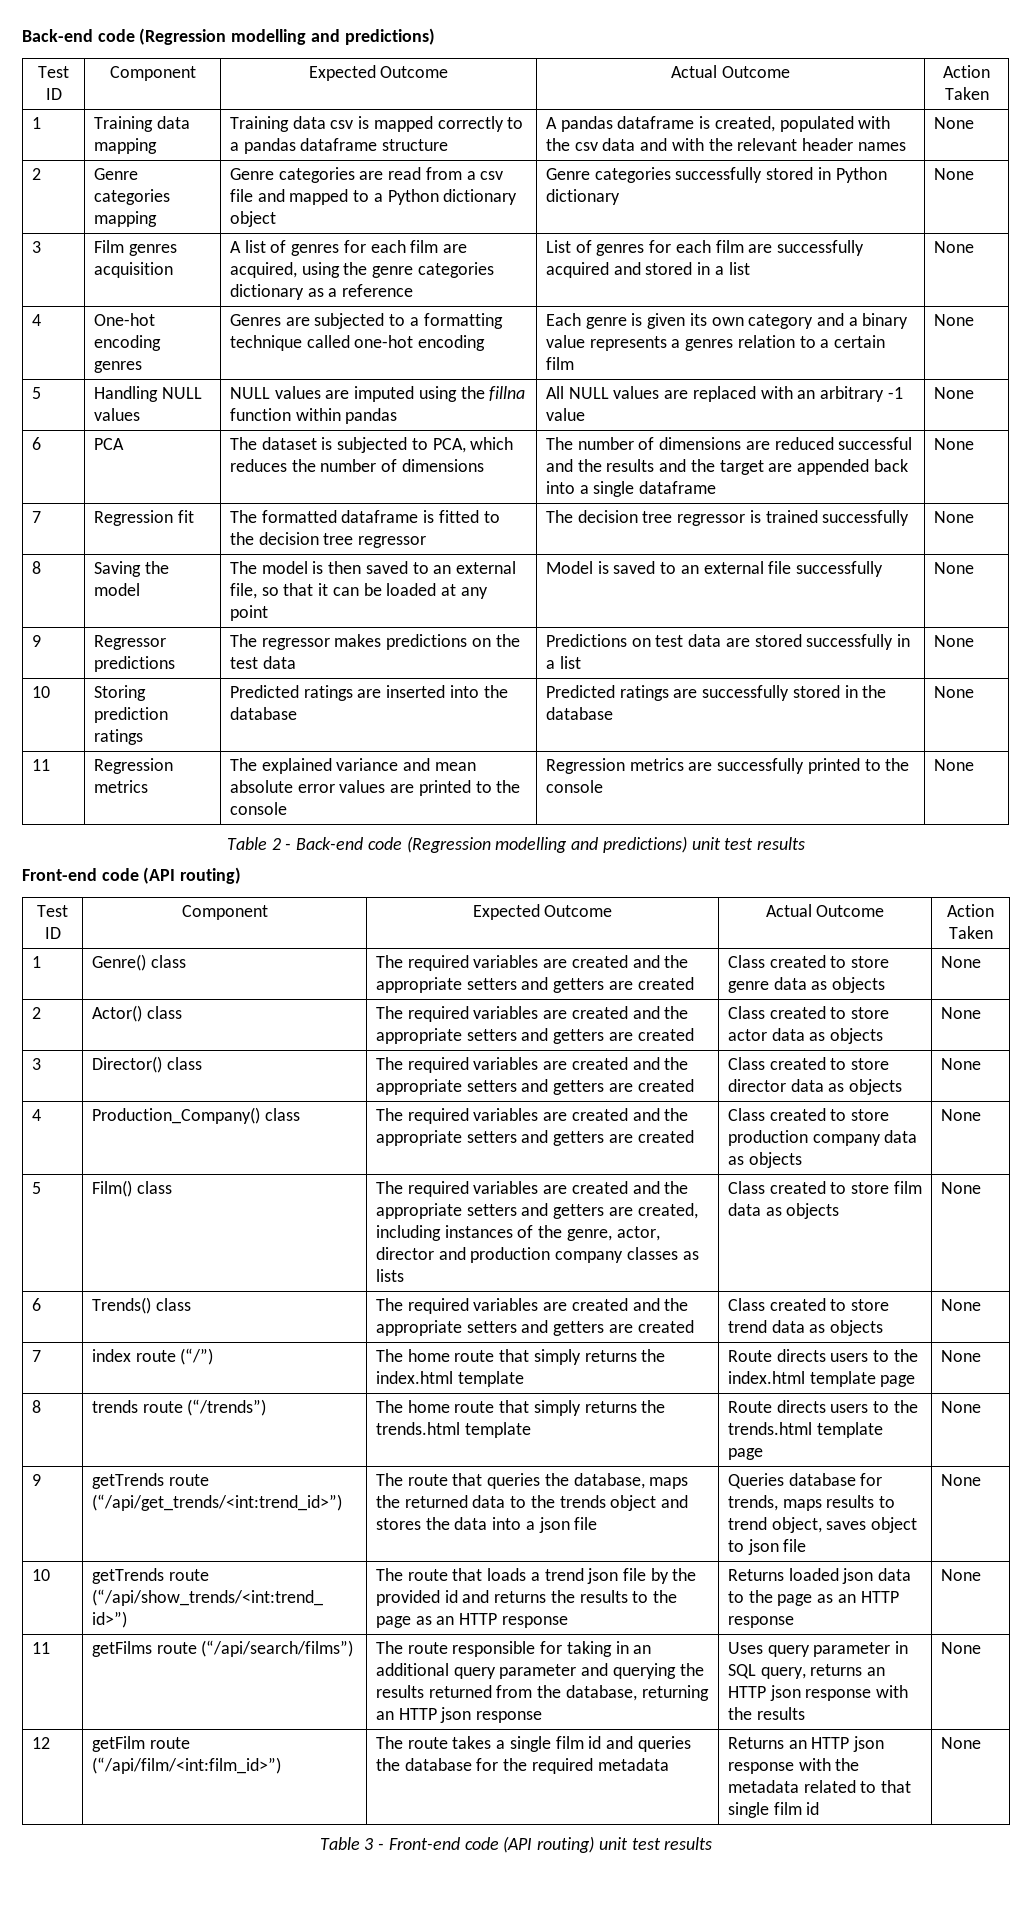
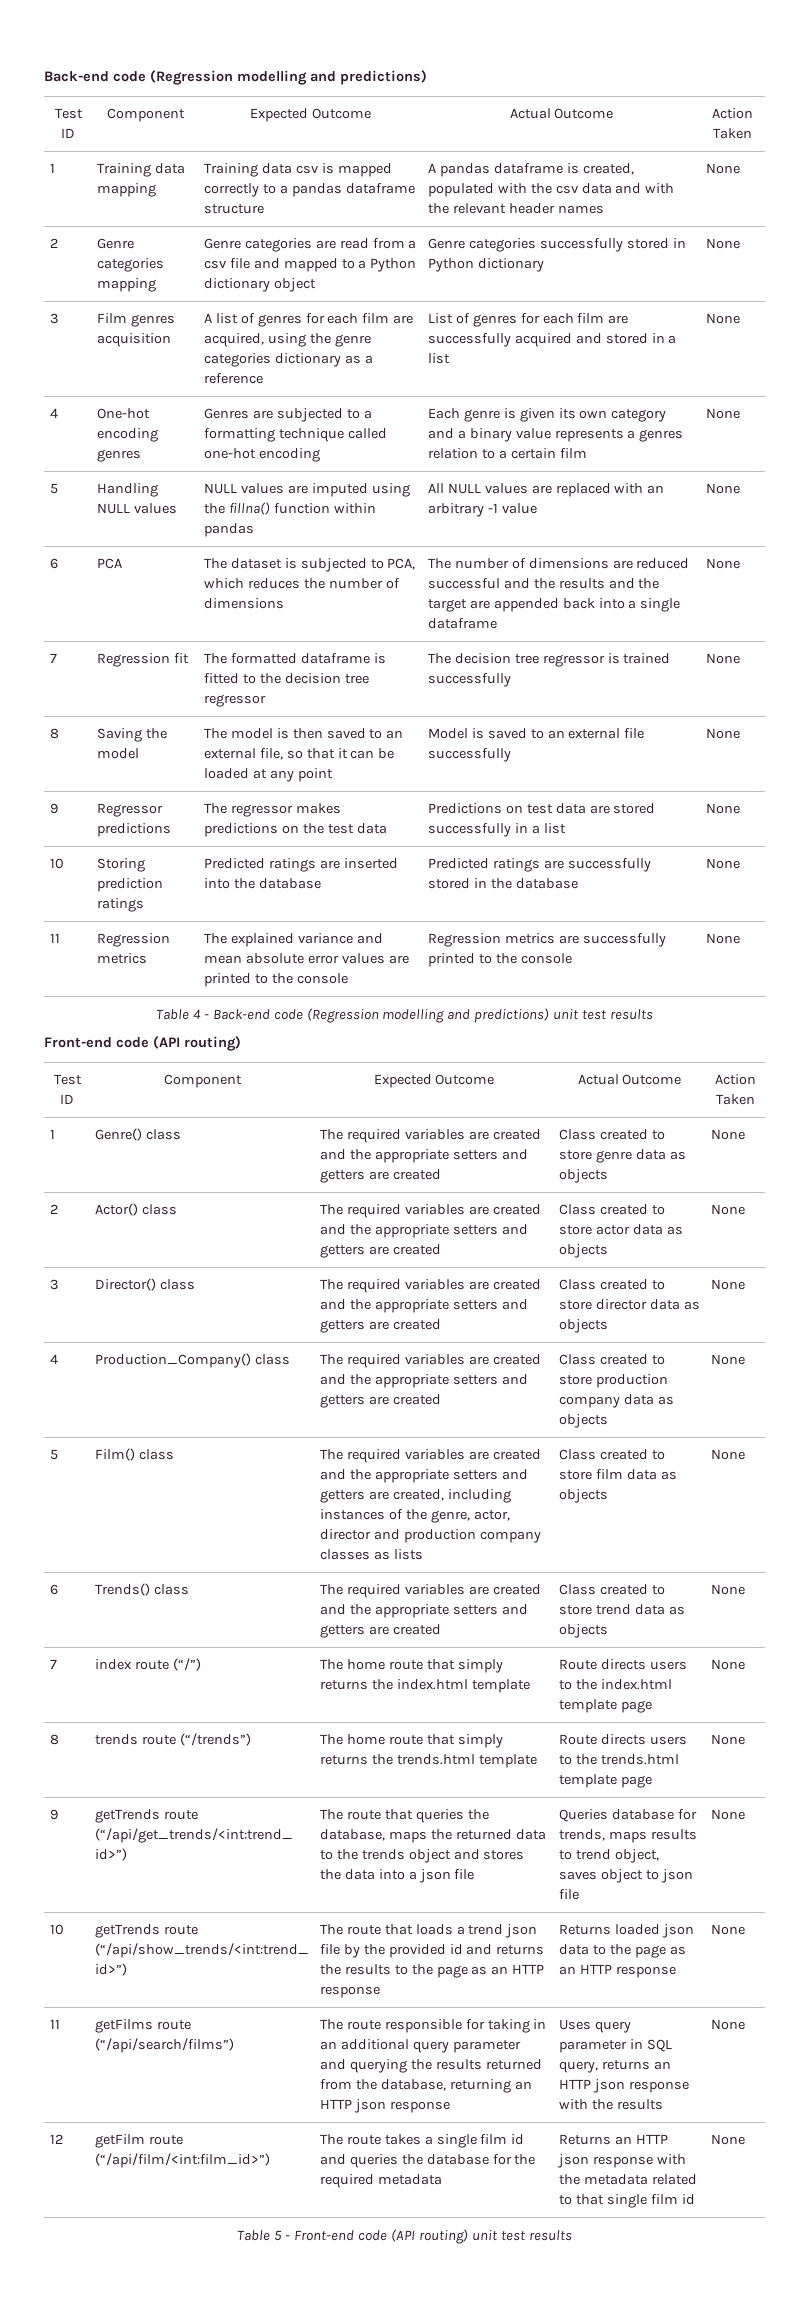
- 5 | Handling NULL values | NULL values are imputed using the fillna function within pandas | All NULL values are replaced with an arbitrary -1 value | None
+ 5 | Handling NULL values | NULL values are imputed using the fillna() function within pandas | All NULL values are replaced with an arbitrary -1 value | None
- Table 2 - Back-end code (Regression modelling and predictions) unit test results
+ Table 4 - Back-end code (Regression modelling and predictions) unit test results
- Table 3 - Front-end code (API routing) unit test results
+ Table 5 - Front-end code (API routing) unit test results

